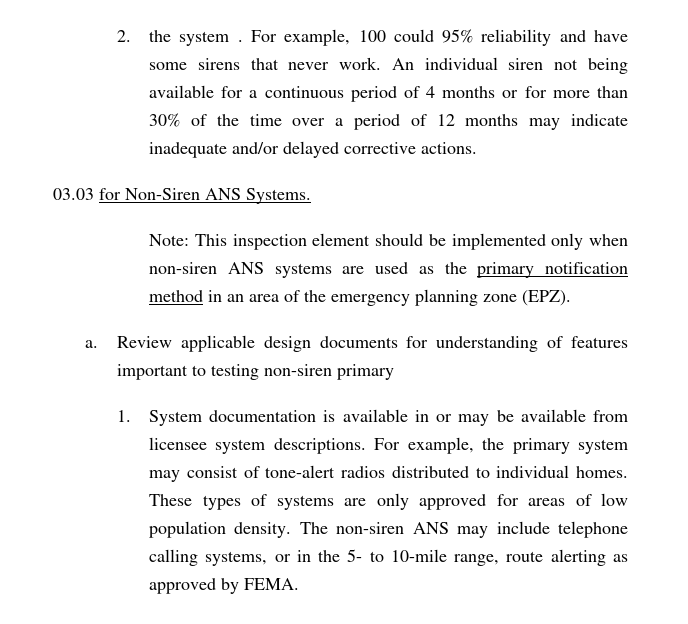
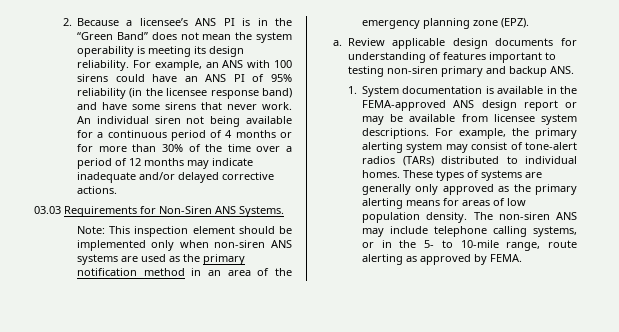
- 2. the system . For example, 100 could 95% reliability and have some sirens that never work.
+ 2. Because a licensee’s ANS PI is in the “Green Band” does not mean the system operability is meeting its design reliability. For example, an ANS with 100 sirens could have an ANS PI of 95% reliability (in the licensee response band) and have some sirens that never work.
- 03.03 for Non-Siren ANS Systems.
+ 03.03 Requirements for Non-Siren ANS Systems.
- Review applicable design documents for understanding of features important to testing non-siren primary
+ Review applicable design documents for understanding of features important to testing non-siren primary and backup ANS.
- 1. System documentation is available in or may be available from licensee system descriptions.
+ 1. System documentation is available in the FEMA-approved ANS design report or may be available from licensee system descriptions.
- For example, the primary system may consist of tone-alert radios distributed to individual homes.
+ For example, the primary alerting system may consist of tone-alert radios (TARs) distributed to individual homes.
- These types of systems are only approved for areas of low population density.
+ These types of systems are generally only approved as the primary alerting means for areas of low population density.

